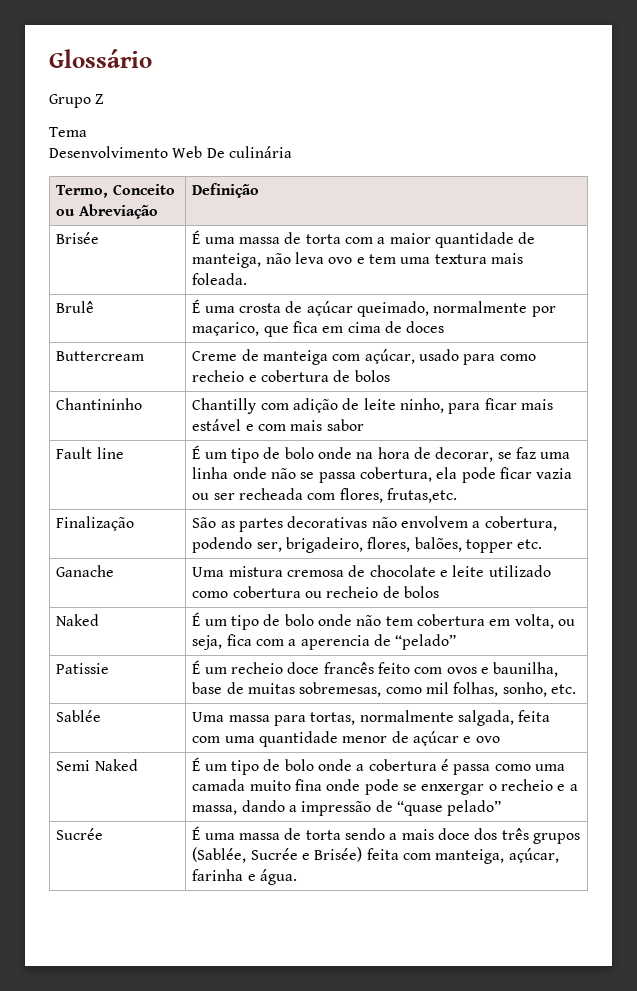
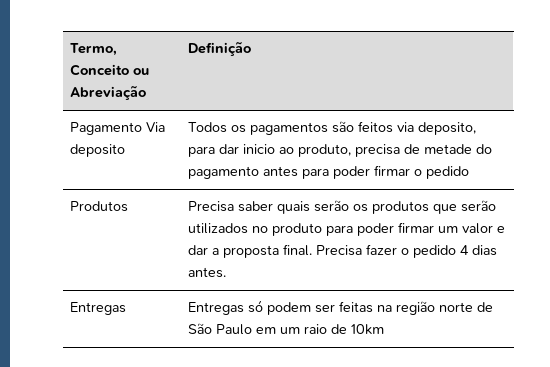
- Glossário
- Grupo Z
- Tema
- Desenvolvimento Web De culinária
- Brisée | É uma massa de torta com a maior quantidade de manteiga, não leva ovo e tem uma textura mais foleada.
- Brulê | É uma crosta de açúcar queimado, normalmente por maçarico, que fica em cima de doces
- Buttercream | Creme de manteiga com açúcar, usado para como recheio e cobertura de bolos
- Chantininho | Chantilly com adição de leite ninho, para ficar mais estável e com mais sabor
- Fault line | É um tipo de bolo onde na hora de decorar, se faz uma linha onde não se passa cobertura, ela pode ficar vazia ou ser recheada com flores, frutas,etc.
- Finalização | São as partes decorativas não envolvem a cobertura, podendo ser, brigadeiro, flores, balões, topper etc.
- Ganache | Uma mistura cremosa de chocolate e leite utilizado como cobertura ou recheio de bolos
- Naked | É um tipo de bolo onde não tem cobertura em volta, ou seja, fica com a aperencia de “pelado”
- Patissie | É um recheio doce francês feito com ovos e baunilha, base de muitas sobremesas, como mil folhas, sonho, etc.
- Sablée | Uma massa para tortas, normalmente salgada, feita com uma quantidade menor de açúcar e ovo
- Semi Naked | É um tipo de bolo onde a cobertura é passa como uma camada muito fina onde pode se enxergar o recheio e a massa, dando a impressão de “quase pelado”
- Sucrée | É uma massa de torta sendo a mais doce dos três grupos (Sablée, Sucrée e Brisée) feita com manteiga, açúcar, farinha e água.
+ Pagamento Via deposito | Todos os pagamentos são feitos via deposito, para dar inicio ao produto, precisa de metade do pagamento antes para poder firmar o pedido
+ Produtos | Precisa saber quais serão os produtos que serão utilizados no produto para poder firmar um valor e dar a proposta final. Precisa fazer o pedido 4 dias antes.
+ Entregas | Entregas só podem ser feitas na região norte de São Paulo em um raio de 10km

